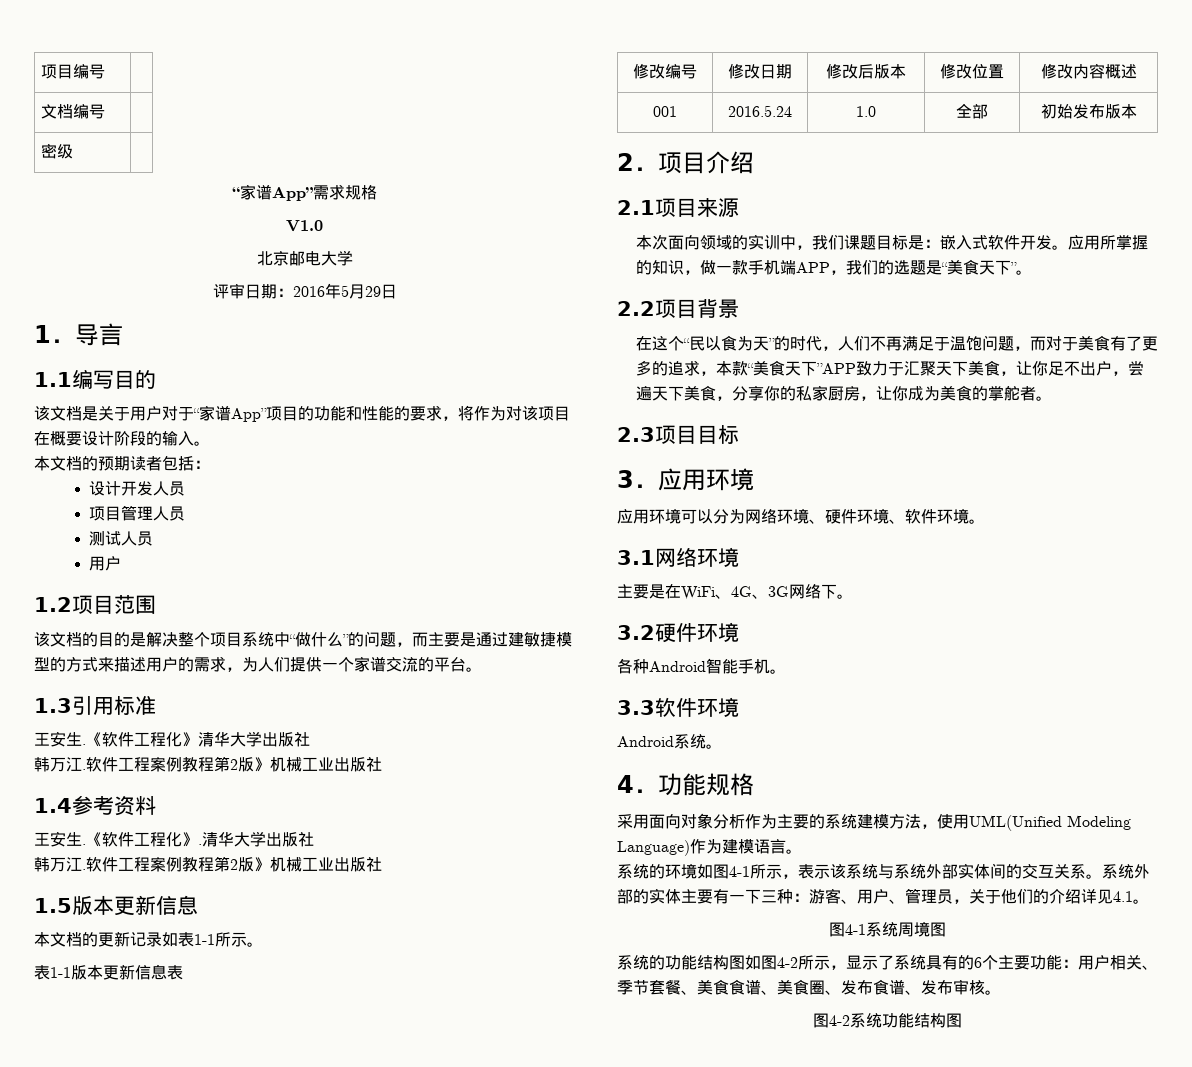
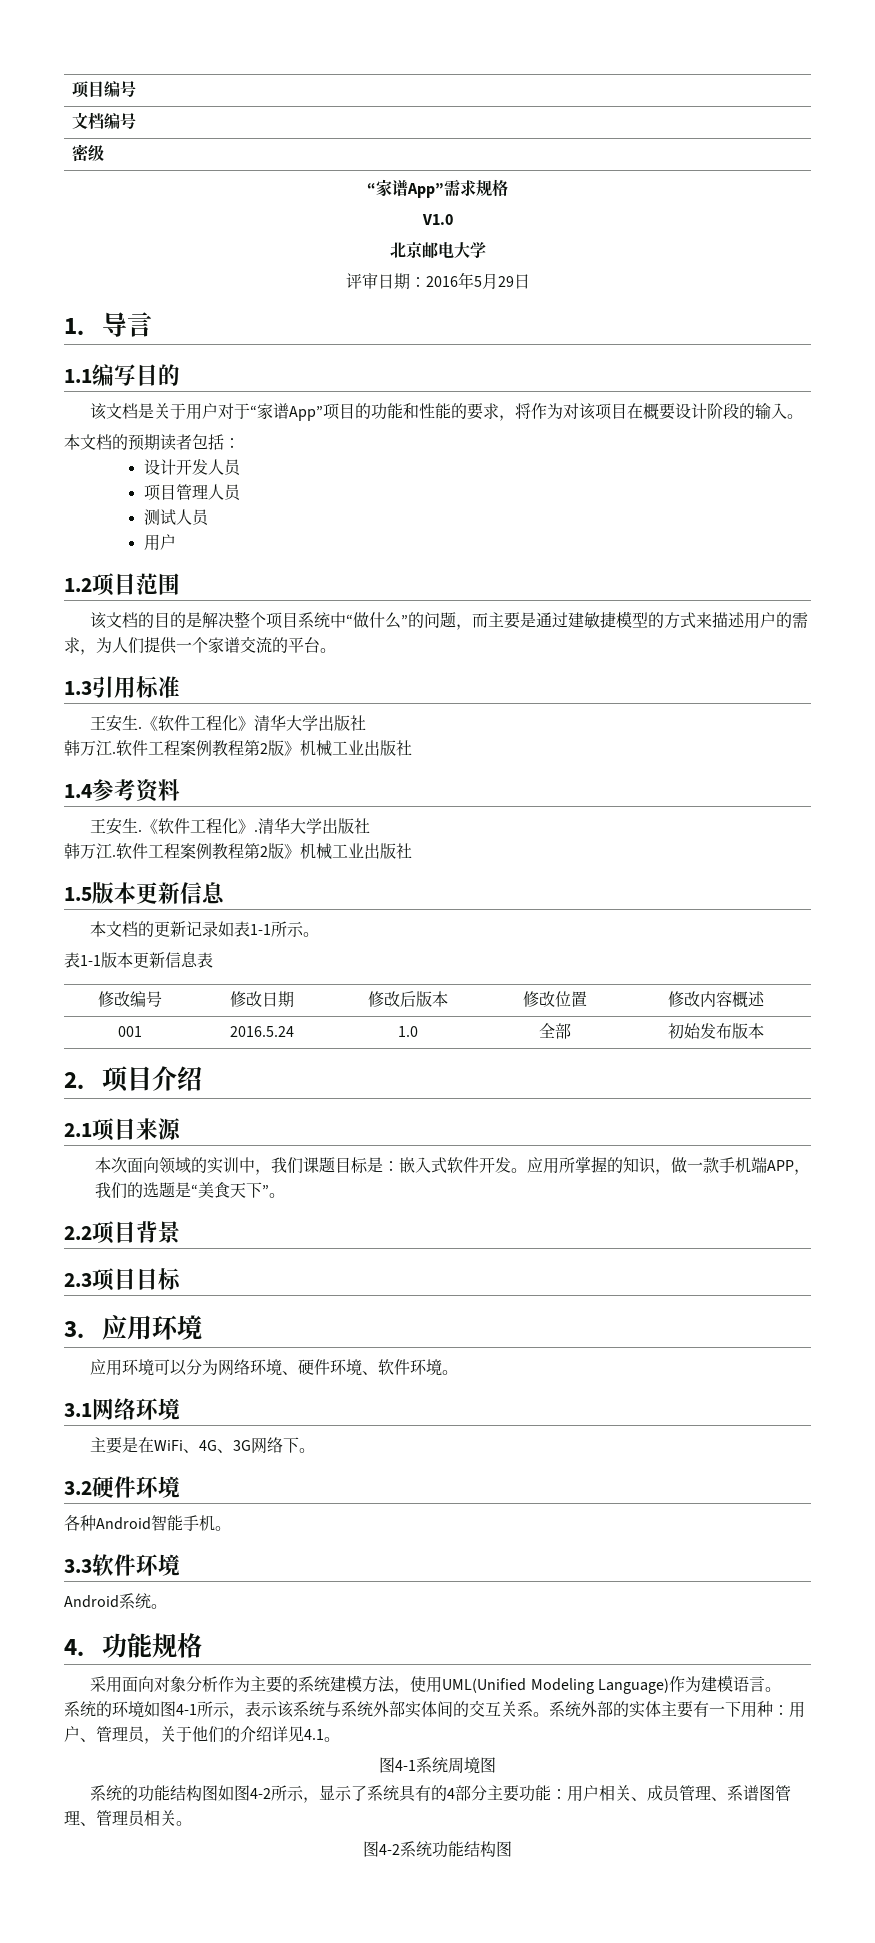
- 在这个“民以食为天”的时代，人们不再满足于温饱问题，而对于美食有了更多的追求，本款“美食天下”APP致力于汇聚天下美食，让你足不出户，尝遍天下美食，分享你的私家厨房，让你成为美食的掌舵者。
- 系统外部的实体主要有一下三种：游客、用户、管理员，关于他们的介绍详见4.1。
+ 系统外部的实体主要有一下用种：用户、管理员，关于他们的介绍详见4.1。
- 系统的功能结构图如图4-2所示，显示了系统具有的6个主要功能：用户相关、季节套餐、美食食谱、美食圈、发布食谱、发布审核。
+ 系统的功能结构图如图4-2所示，显示了系统具有的4部分主要功能：用户相关、成员管理、系谱图管理、管理员相关。

